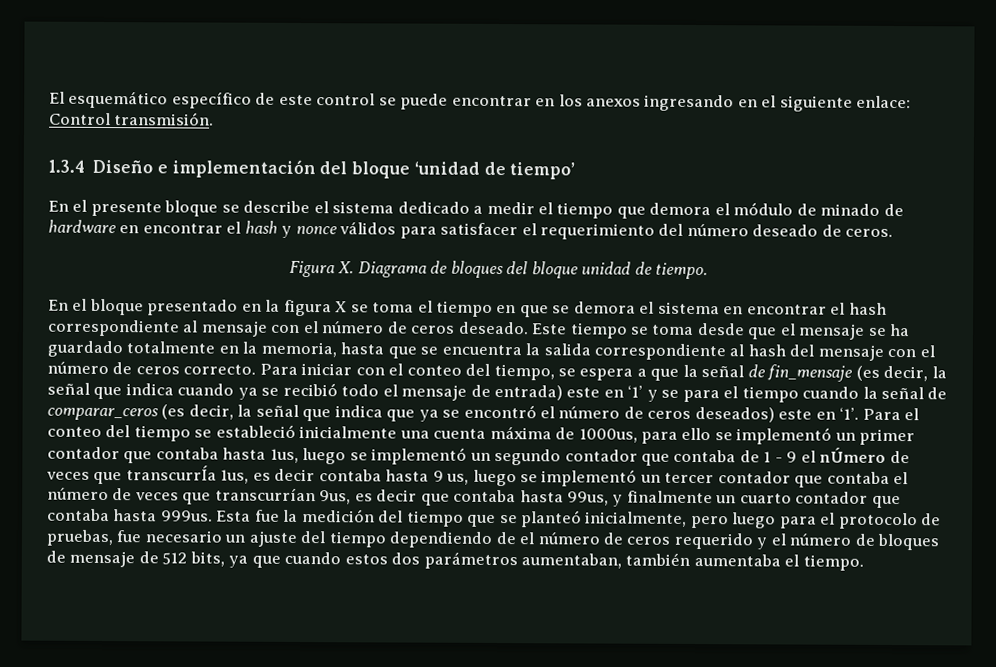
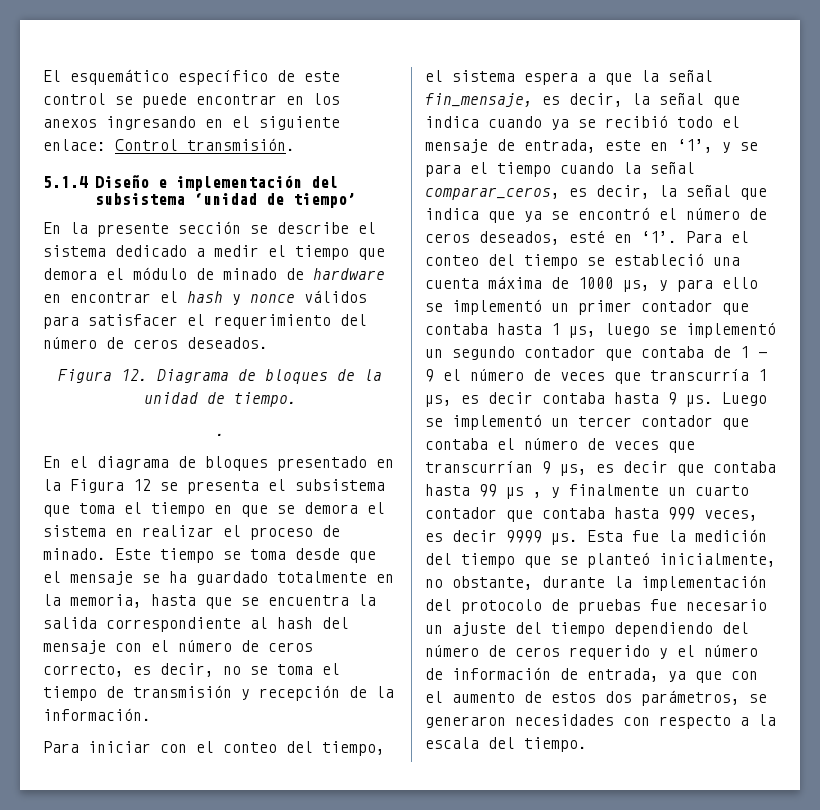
- 1.3.4 Diseño e implementación del bloque ‘unidad de tiempo’
+ 5.1.4 Diseño e implementación del subsistema ‘unidad de tiempo’
- En el presente bloque se describe el sistema dedicado a medir el tiempo que demora el módulo de minado de hardware en encontrar el hash y nonce válidos para satisfacer el requerimiento del número deseado de ceros.
- Figura X. Diagrama de bloques del bloque unidad de tiempo.
+ En la presente sección se describe el sistema dedicado a medir el tiempo que demora el módulo de minado de hardware en encontrar el hash y nonce válidos para satisfacer el requerimiento del número de ceros deseados.
+ Figura 12. Diagrama de bloques de la unidad de tiempo.
- En el bloque presentado en la figura X se toma el tiempo en que se demora el sistema en encontrar el hash correspondiente al mensaje con el número de ceros deseado.
+ .
+ En el diagrama de bloques presentado en la Figura 12 se presenta el subsistema que toma el tiempo en que se demora el sistema en realizar el proceso de minado.
- Este tiempo se toma desde que el mensaje se ha guardado totalmente en la memoria, hasta que se encuentra la salida correspondiente al hash del mensaje con el número de ceros correcto. Para iniciar con el conteo del tiempo, se espera a que la señal de fin_mensaje (es decir, la señal que indica cuando ya se recibió todo el mensaje de entrada) este en ‘1’ y se para el tiempo cuando la señal de comparar_ceros (es decir, la señal que indica que ya se encontró el número de ceros deseados) este en ‘1’.
+ Este tiempo se toma desde que el mensaje se ha guardado totalmente en la memoria, hasta que se encuentra la salida correspondiente al hash del mensaje con el número de ceros correcto, es decir, no se toma el tiempo de transmisión y recepción de la información.
+ Para iniciar con el conteo del tiempo, el sistema espera a que la señal fin_mensaje, es decir, la señal que indica cuando ya se recibió todo el mensaje de entrada, este en ‘1’, y se para el tiempo cuando la señal comparar_ceros, es decir, la señal que indica que ya se encontró el número de ceros deseados, esté en ‘1’.
- Para el conteo del tiempo se estableció inicialmente una cuenta máxima de 1000us, para ello se implementó un primer contador que contaba hasta 1us, luego se implementó un segundo contador que contaba de 1 - 9 el nÚmero de veces que transcurrÍa 1us, es decir contaba hasta 9 us, luego se implementó un tercer contador que contaba el número de veces que transcurrían 9us, es decir que contaba hasta 99us, y finalmente un cuarto contador que contaba hasta 999us.
+ Para el conteo del tiempo se estableció una cuenta máxima de 1000 µs, y para ello se implementó un primer contador que contaba hasta 1 µs, luego se implementó un segundo contador que contaba de 1 - 9 el número de veces que transcurría 1 µs, es decir contaba hasta 9 µs. Luego se implementó un tercer contador que contaba el número de veces que transcurrían 9 µs, es decir que contaba hasta 99 µs , y finalmente un cuarto contador que contaba hasta 999 veces, es decir 9999 µs.
- Esta fue la medición del tiempo que se planteó inicialmente, pero luego para el protocolo de pruebas, fue necesario un ajuste del tiempo dependiendo de el número de ceros requerido y el número de bloques de mensaje de 512 bits, ya que cuando estos dos parámetros aumentaban, también aumentaba el tiempo.
+ Esta fue la medición del tiempo que se planteó inicialmente, no obstante, durante la implementación del protocolo de pruebas fue necesario un ajuste del tiempo dependiendo del número de ceros requerido y el número de información de entrada, ya que con el aumento de estos dos parámetros, se generaron necesidades con respecto a la escala del tiempo.

